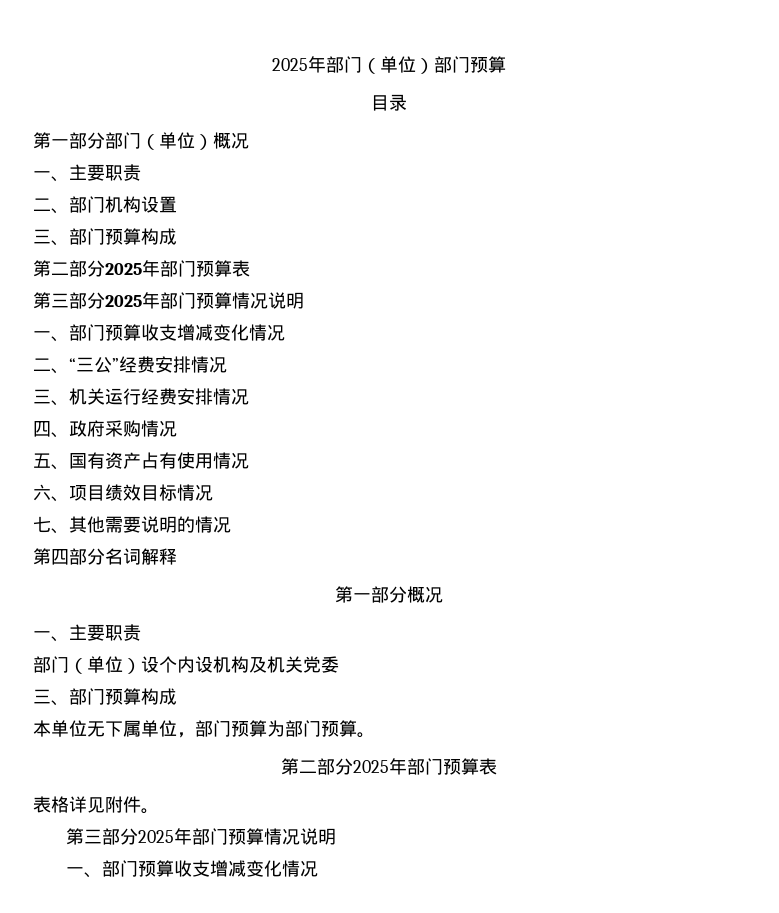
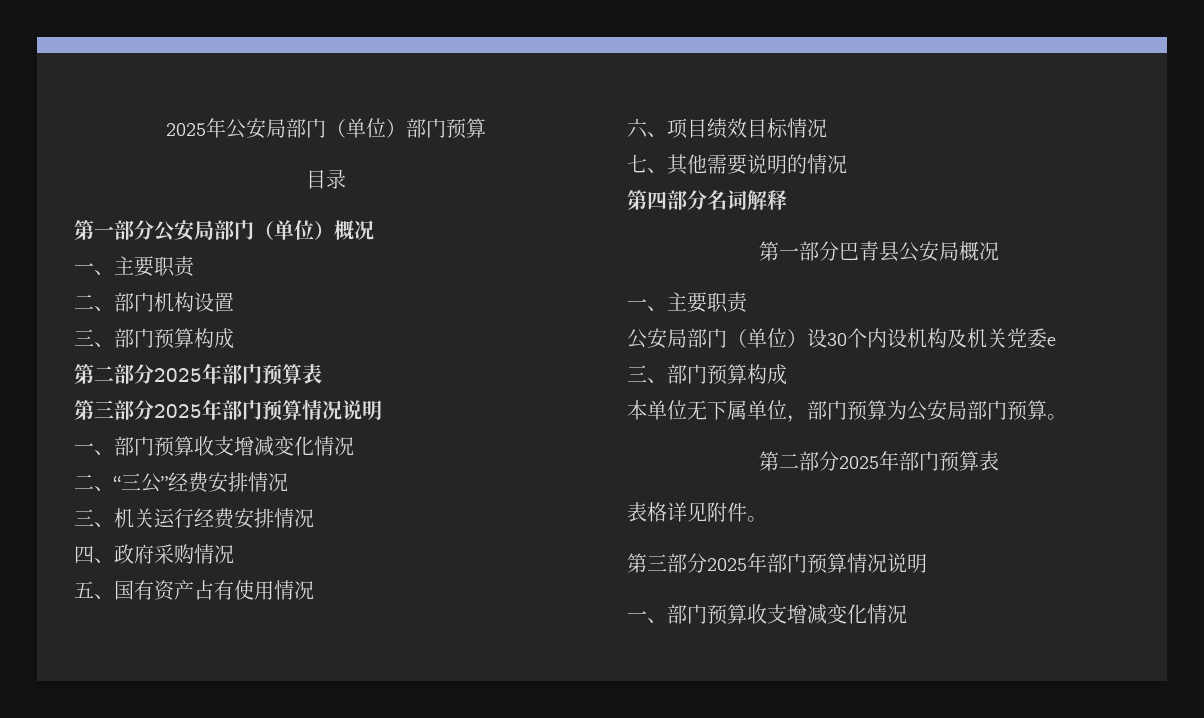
- 2025年部门（单位）部门预算
+ 2025年公安局部门（单位）部门预算
- 第一部分部门（单位）概况
+ 第一部分公安局部门（单位）概况
- 第一部分概况
+ 第一部分巴青县公安局概况
  一、主要职责
- 部门（单位）设个内设机构及机关党委
+ 公安局部门（单位）设30个内设机构及机关党委e
- 本单位无下属单位，部门预算为部门预算。
+ 本单位无下属单位，部门预算为公安局部门预算。

